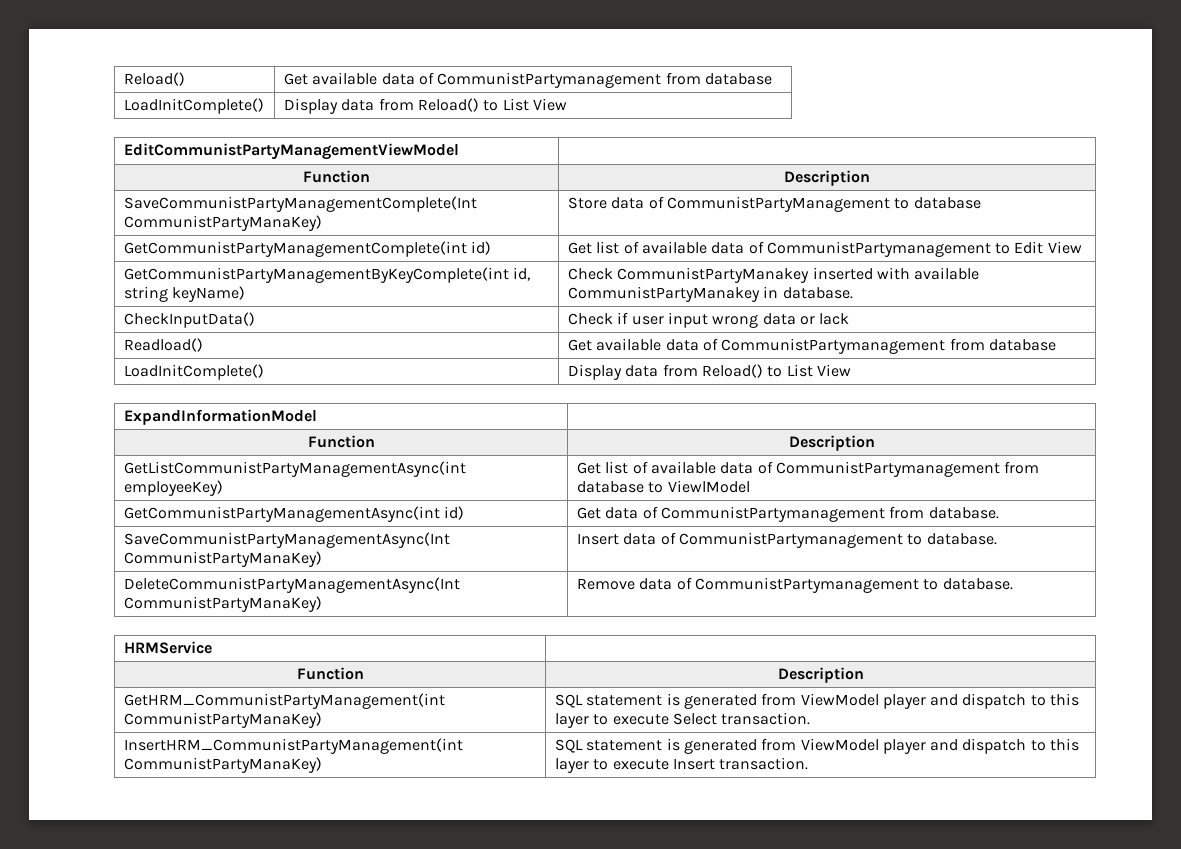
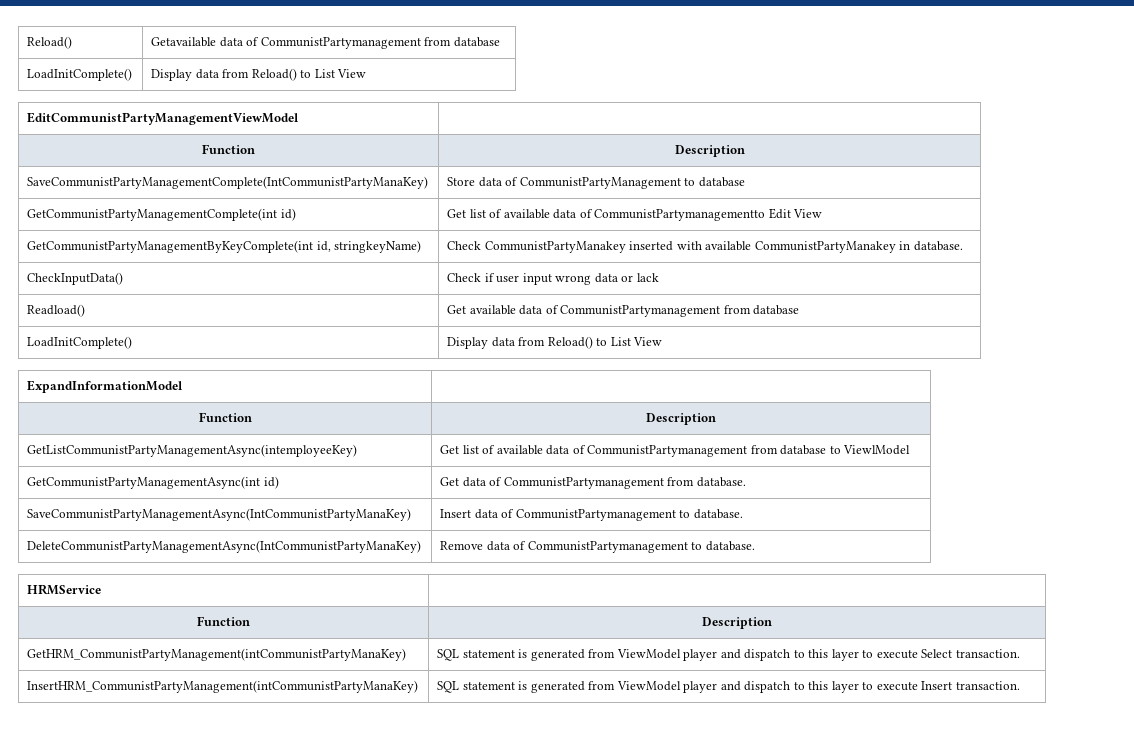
- Reload() | Get available data of CommunistPartymanagement from database
+ Reload() | Getavailable data of CommunistPartymanagement from database
- SaveCommunistPartyManagementComplete(Int CommunistPartyManaKey) | Store data of CommunistPartyManagement to database
+ SaveCommunistPartyManagementComplete(IntCommunistPartyManaKey) | Store data of CommunistPartyManagement to database
- GetCommunistPartyManagementComplete(int id) | Get list of available data of CommunistPartymanagement to Edit View
+ GetCommunistPartyManagementComplete(int id) | Get list of available data of CommunistPartymanagementto Edit View
- GetCommunistPartyManagementByKeyComplete(int id, string keyName) | Check CommunistPartyManakey inserted with available CommunistPartyManakey in database.
+ GetCommunistPartyManagementByKeyComplete(int id, stringkeyName) | Check CommunistPartyManakey inserted with available CommunistPartyManakey in database.
- GetListCommunistPartyManagementAsync(int employeeKey) | Get list of available data of CommunistPartymanagement from database to ViewlModel
+ GetListCommunistPartyManagementAsync(intemployeeKey) | Get list of available data of CommunistPartymanagement from database to ViewlModel
- SaveCommunistPartyManagementAsync(Int CommunistPartyManaKey) | Insert data of CommunistPartymanagement to database.
+ SaveCommunistPartyManagementAsync(IntCommunistPartyManaKey) | Insert data of CommunistPartymanagement to database.
- DeleteCommunistPartyManagementAsync(Int CommunistPartyManaKey) | Remove data of CommunistPartymanagement to database.
+ DeleteCommunistPartyManagementAsync(IntCommunistPartyManaKey) | Remove data of CommunistPartymanagement to database.
- GetHRM_CommunistPartyManagement(int CommunistPartyManaKey) | SQL statement is generated from ViewModel player and dispatch to this layer to execute Select transaction.
+ GetHRM_CommunistPartyManagement(intCommunistPartyManaKey) | SQL statement is generated from ViewModel player and dispatch to this layer to execute Select transaction.
- InsertHRM_CommunistPartyManagement(int CommunistPartyManaKey) | SQL statement is generated from ViewModel player and dispatch to this layer to execute Insert transaction.
+ InsertHRM_CommunistPartyManagement(intCommunistPartyManaKey) | SQL statement is generated from ViewModel player and dispatch to this layer to execute Insert transaction.

